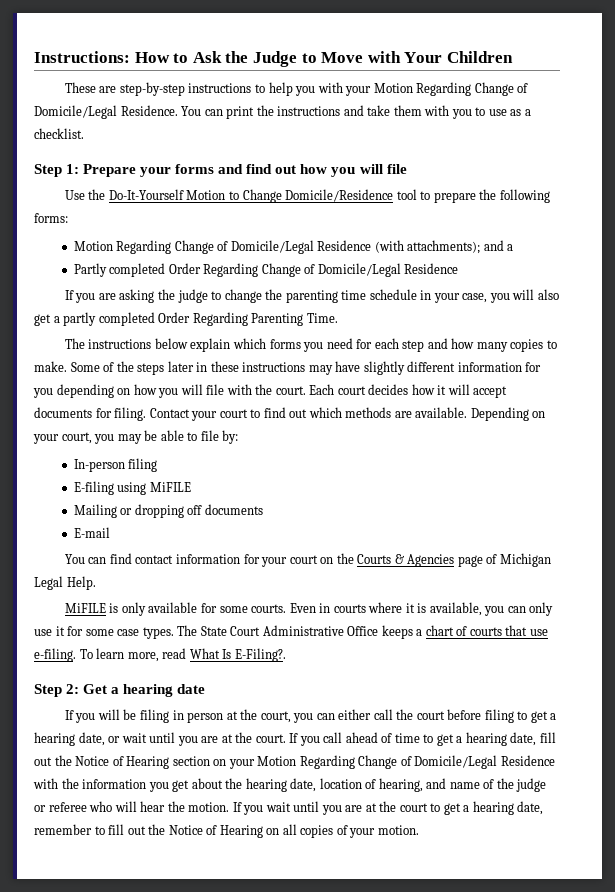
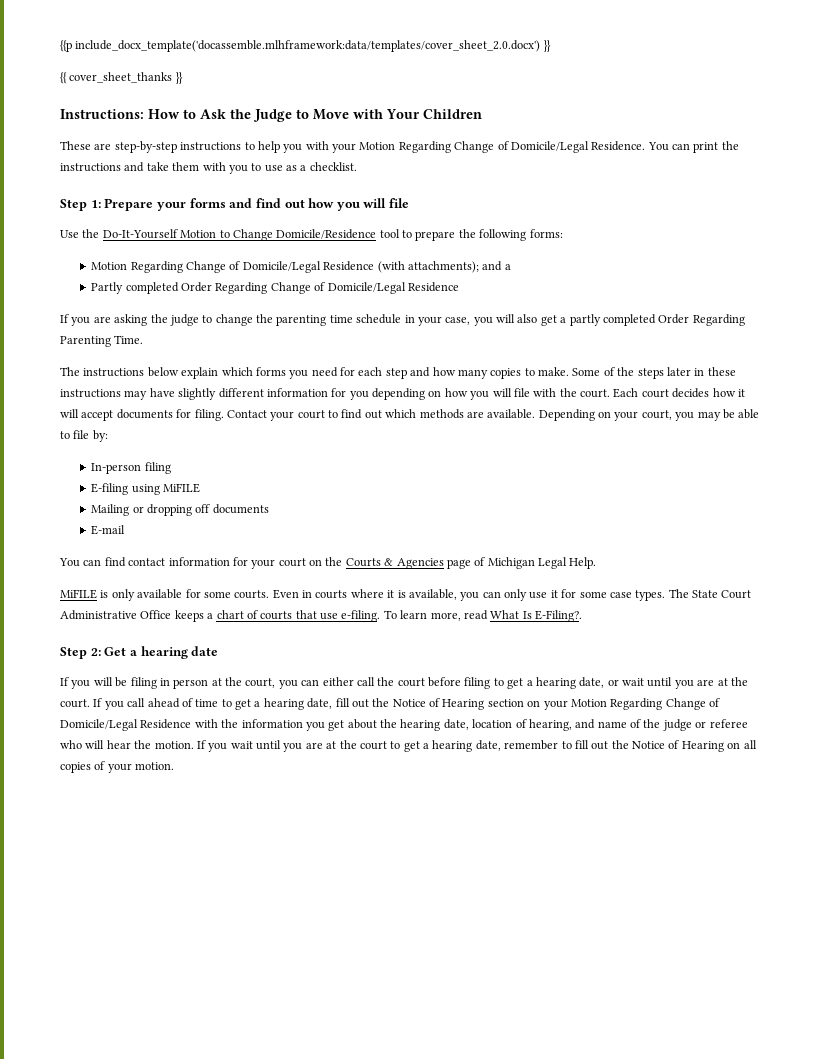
+ {{p include_docx_template('docassemble.mlhframework:data/templates/cover_sheet_2.0.docx') }}
+ {{ cover_sheet_thanks }}

